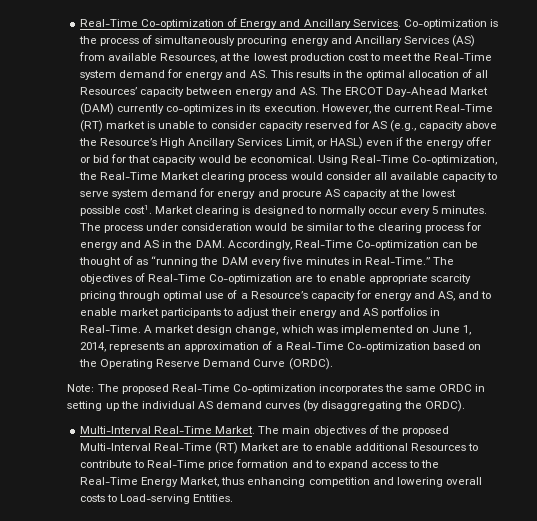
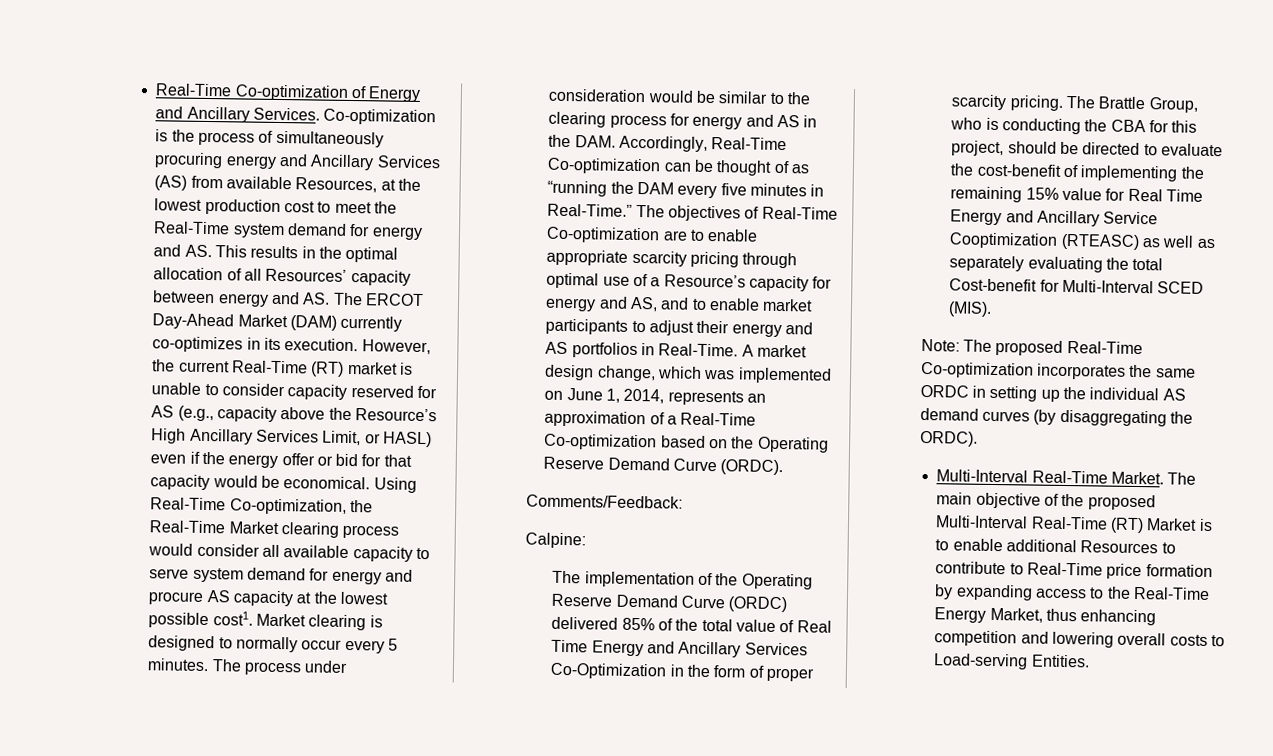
+ Comments/Feedback:
+ Calpine:
+ The implementation of the Operating Reserve Demand Curve (ORDC) delivered 85% of the total value of Real Time Energy and Ancillary Services Co-Optimization in the form of proper scarcity pricing. The Brattle Group, who is conducting the CBA for this project, should be directed to evaluate the cost-benefit of implementing the remaining 15% value for Real Time Energy and Ancillary Service Cooptimization (RTEASC) as well as separately evaluating the total Cost-benefit for Multi-Interval SCED (MIS).
- The main objectives of the proposed Multi-Interval Real-Time (RT) Market are to enable additional Resources to contribute to Real-Time price formation and to expand access to the Real-Time Energy Market, thus enhancing competition and lowering overall costs to Load-serving Entities.
+ The main objective of the proposed Multi-Interval Real-Time (RT) Market is to enable additional Resources to contribute to Real-Time price formation by expanding access to the Real-Time Energy Market, thus enhancing competition and lowering overall costs to Load-serving Entities.

